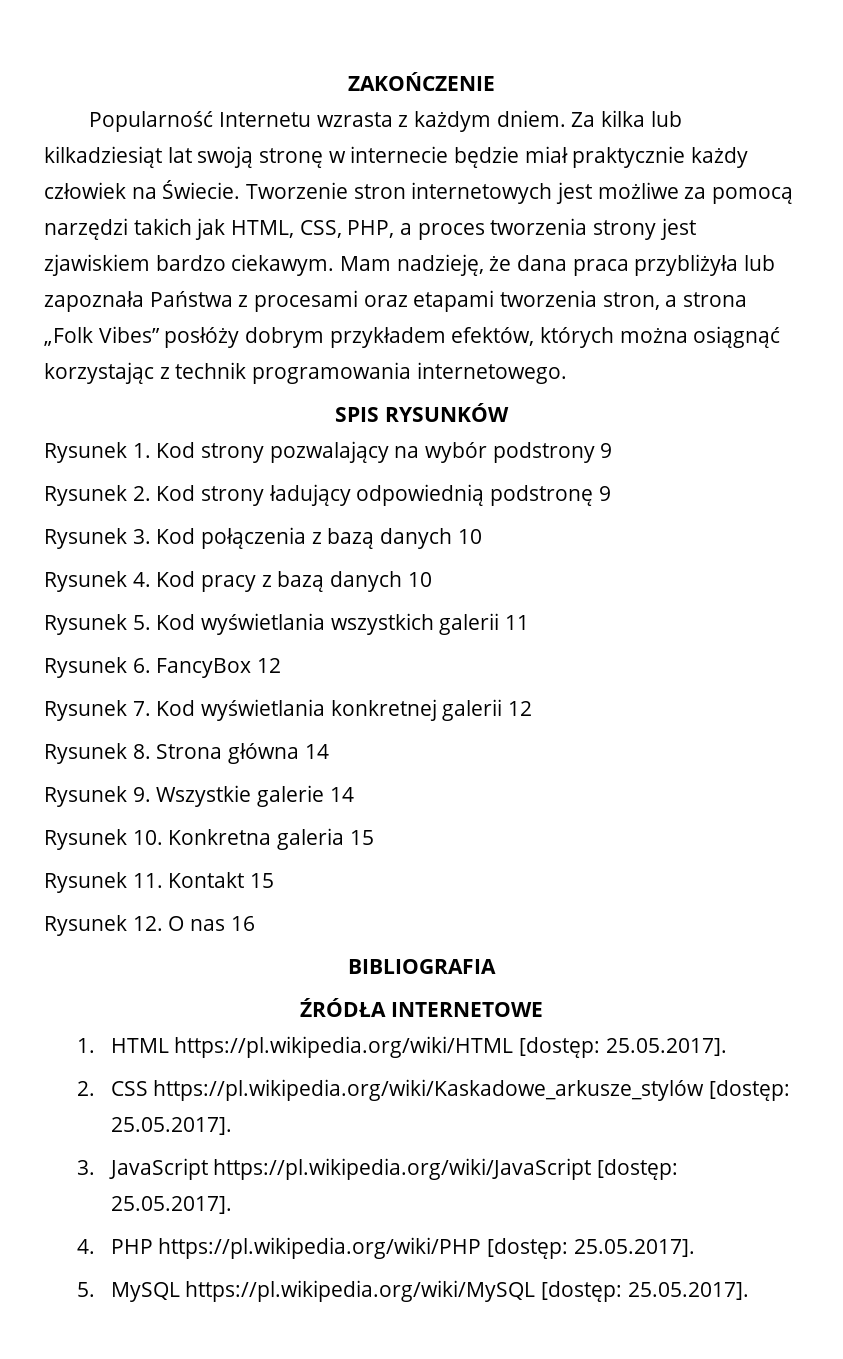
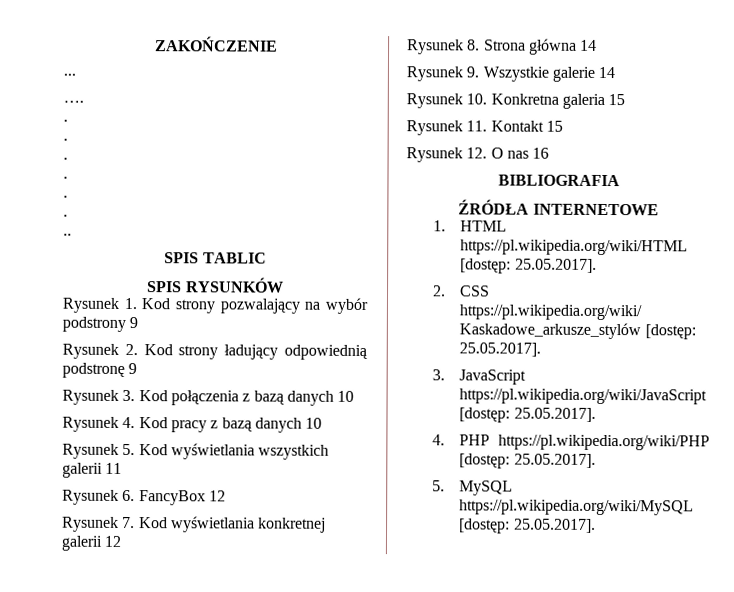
- Popularność Internetu wzrasta z każdym dniem. Za kilka lub kilkadziesiąt lat swoją stronę w internecie będzie miał praktycznie każdy człowiek na Świecie. Tworzenie stron internetowych jest możliwe za pomocą narzędzi takich jak HTML, CSS, PHP, a proces tworzenia strony jest zjawiskiem bardzo ciekawym. Mam nadzieję, że dana praca przybliżyła lub zapoznała Państwa z procesami oraz etapami tworzenia stron, a strona „Folk Vibes” posłóży dobrym przykładem efektów, których można osiągnąć korzystając z technik programowania internetowego.
+ ...
+ ….
+ .
+ .
+ .
+ .
+ .
+ .
+ ..
+ SPIS TABLIC

